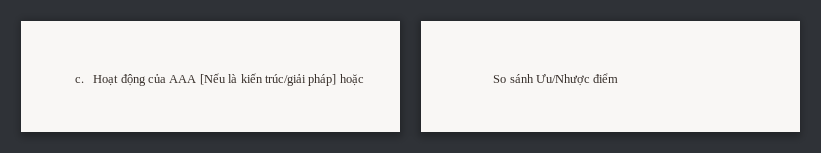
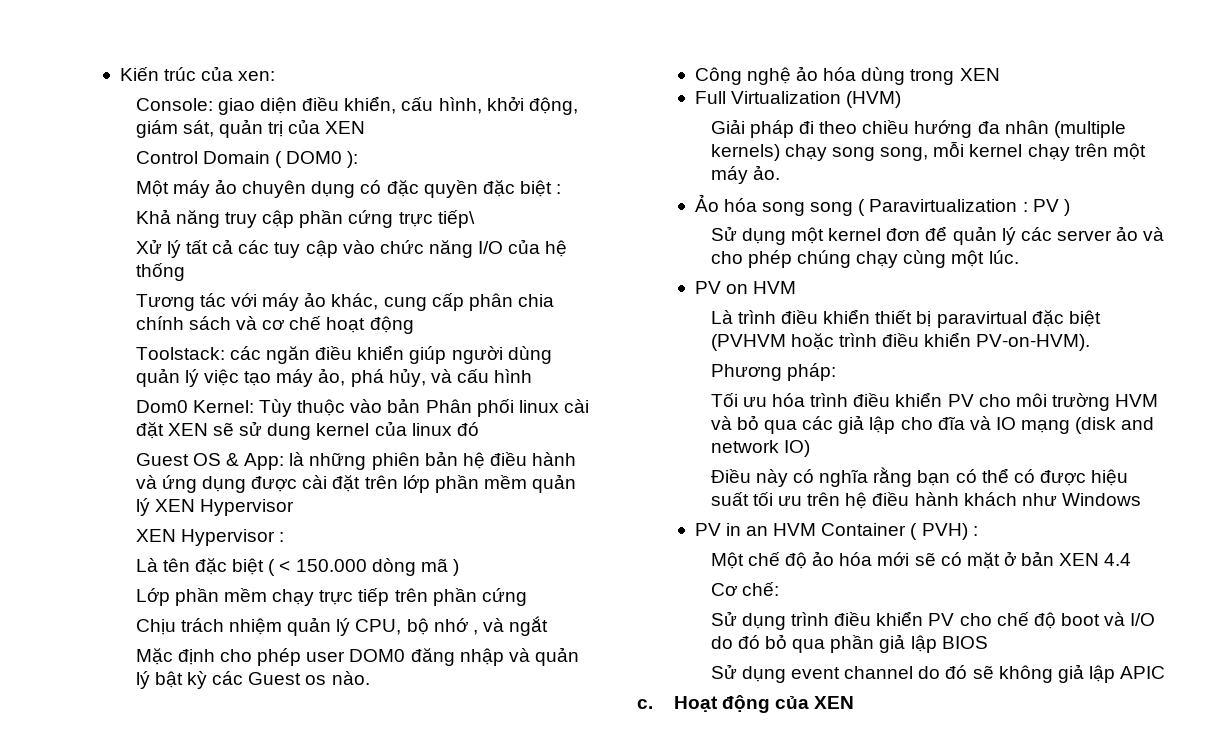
- c. Hoạt động của AAA [Nếu là kiến trúc/giải pháp] hoặc So sánh Ưu/Nhược điểm
+ Kiến trúc của xen:
+ Console: giao diện điều khiển, cấu hình, khởi động, giám sát, quản trị của XEN
+ Control Domain ( DOM0 ):
+ Một máy ảo chuyên dụng có đặc quyền đặc biệt :
+ Khả năng truy cập phần cứng trực tiếp\
+ Xử lý tất cả các tuy cập vào chức năng I/O của hệ thống
+ Tương tác với máy ảo khác, cung cấp phân chia chính sách và cơ chế hoạt động
+ Toolstack: các ngăn điều khiển giúp người dùng quản lý việc tạo máy ảo, phá hủy, và cấu hình
+ Dom0 Kernel: Tùy thuộc vào bản Phân phối linux cài đặt XEN sẽ sử dung kernel của linux đó
+ Guest OS & App: là những phiên bản hệ điều hành và ứng dụng được cài đặt trên lớp phần mềm quản lý XEN Hypervisor
+ XEN Hypervisor :
+ Là tên đặc biệt ( < 150.000 dòng mã )
+ Lớp phần mềm chạy trực tiếp trên phần cứng
+ Chịu trách nhiệm quản lý CPU, bộ nhớ , và ngắt
+ Mặc định cho phép user DOM0 đăng nhập và quản lý bật kỳ các Guest os nào.
+ Công nghệ ảo hóa dùng trong XEN
+ Full Virtualization (HVM)
+ Giải pháp đi theo chiều hướng đa nhân (multiple kernels) chạy song song, mỗi kernel chạy trên một máy ảo.
+ Ảo hóa song song ( Paravirtualization : PV )
+ Sử dụng một kernel đơn để quản lý các server ảo và cho phép chúng chạy cùng một lúc.
+ PV on HVM
+ Là trình điều khiển thiết bị paravirtual đặc biệt (PVHVM hoặc trình điều khiển PV-on-HVM).
+ Phương pháp:
+ Tối ưu hóa trình điều khiển PV cho môi trường HVM và bỏ qua các giả lập cho đĩa và IO mạng (disk and network IO)
+ Điều này có nghĩa rằng bạn có thể có được hiệu suất tối ưu trên hệ điều hành khách như Windows
+ PV in an HVM Container ( PVH) :
+ Một chế độ ảo hóa mới sẽ có mặt ở bản XEN 4.4
+ Cơ chế:
+ Sử dụng trình điều khiển PV cho chế độ boot và I/O do đó bỏ qua phần giả lập BIOS
+ Sử dụng event channel do đó sẽ không giả lập APIC
+ c. Hoạt động của XEN

